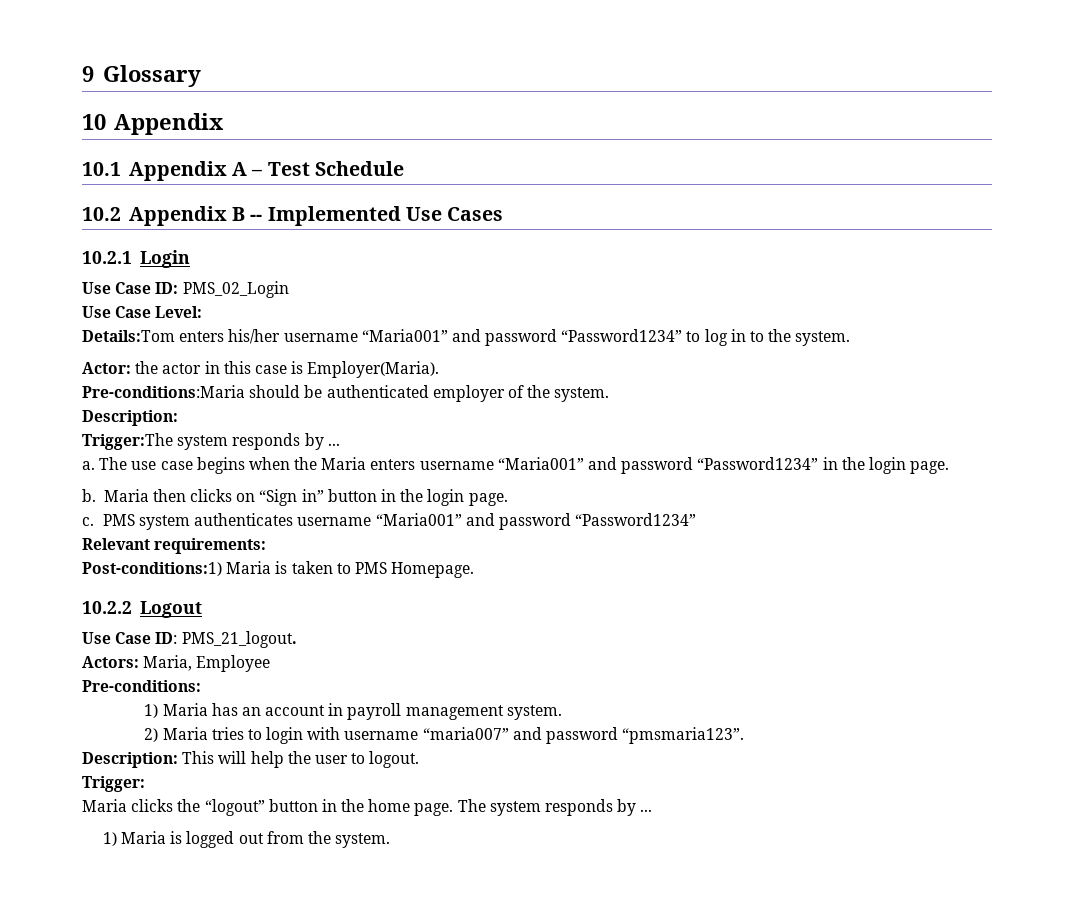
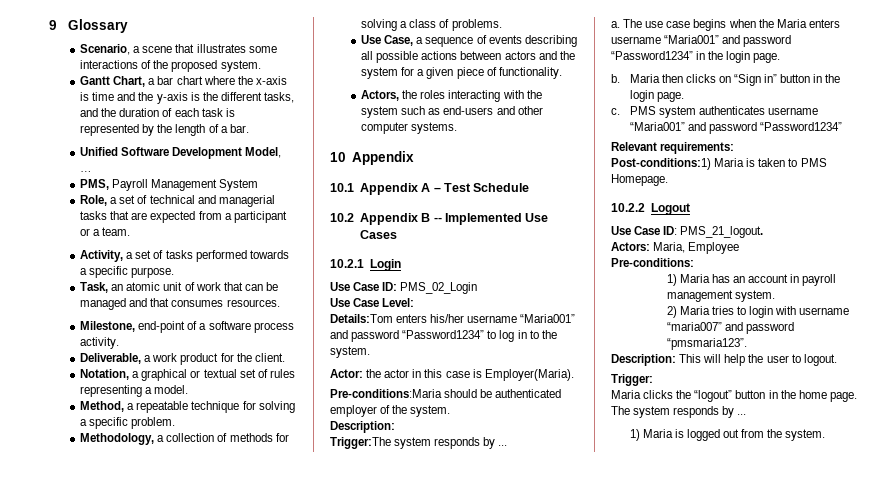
+ Scenario, a scene that illustrates some interactions of the proposed system.
+ Gantt Chart, a bar chart where the x-axis is time and the y-axis is the different tasks, and the duration of each task is represented by the length of a bar.
+ Unified Software Development Model, …
+ PMS, Payroll Management System
+ Role, a set of technical and managerial tasks that are expected from a participant or a team.
+ Activity, a set of tasks performed towards a specific purpose.
+ Task, an atomic unit of work that can be managed and that consumes resources.
+ Milestone, end-point of a software process activity.
+ Deliverable, a work product for the client.
+ Notation, a graphical or textual set of rules representing a model.
+ Method, a repeatable technique for solving a specific problem.
+ Methodology, a collection of methods for solving a class of problems.
+ Use Case, a sequence of events describing all possible actions between actors and the system for a given piece of functionality.
+ Actors, the roles interacting with the system such as end-users and other computer systems.

